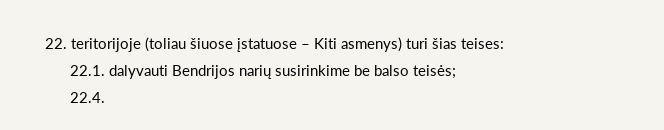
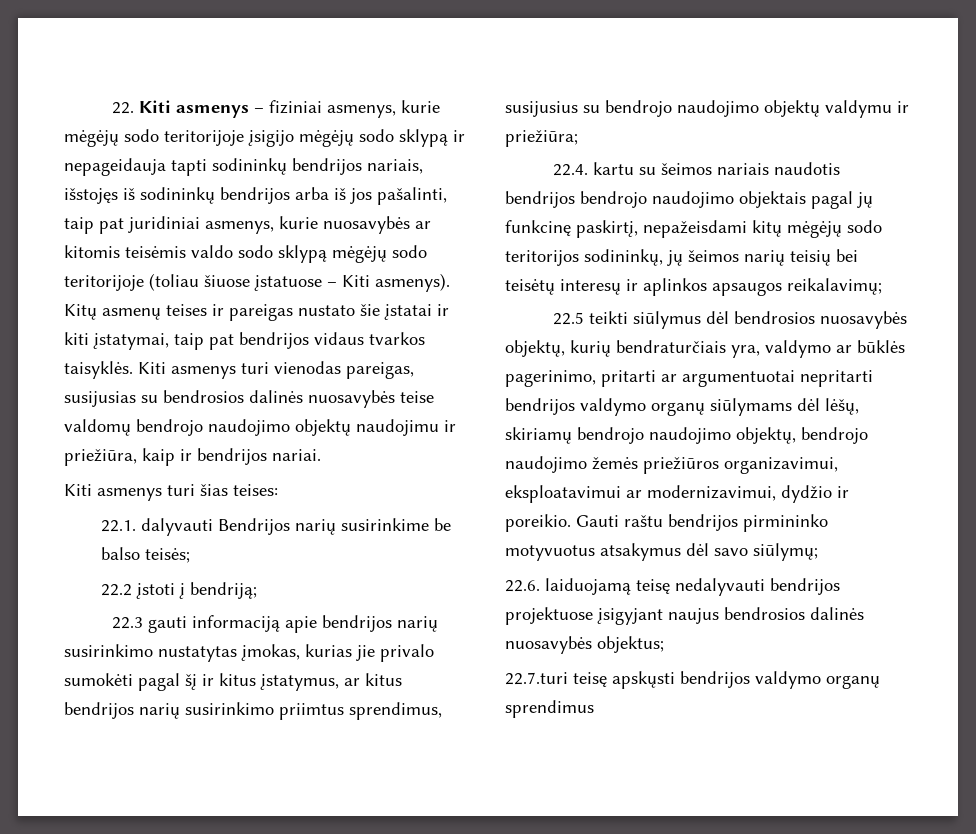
- 22. teritorijoje (toliau šiuose įstatuose – Kiti asmenys) turi šias teises:
+ 22. Kiti asmenys – fiziniai asmenys, kurie mėgėjų sodo teritorijoje įsigijo mėgėjų sodo sklypą ir nepageidauja tapti sodininkų bendrijos nariais, išstojęs iš sodininkų bendrijos arba iš jos pašalinti, taip pat juridiniai asmenys, kurie nuosavybės ar kitomis teisėmis valdo sodo sklypą mėgėjų sodo teritorijoje (toliau šiuose įstatuose – Kiti asmenys). Kitų asmenų teises ir pareigas nustato šie įstatai ir kiti įstatymai, taip pat bendrijos vidaus tvarkos taisyklės. Kiti asmenys turi vienodas pareigas, susijusias su bendrosios dalinės nuosavybės teise valdomų bendrojo naudojimo objektų naudojimu ir priežiūra, kaip ir bendrijos nariai.
+ Kiti asmenys turi šias teises:
- 22.4.
+ 22.2 įstoti į bendriją;
+ 22.3 gauti informaciją apie bendrijos narių susirinkimo nustatytas įmokas, kurias jie privalo sumokėti pagal šį ir kitus įstatymus, ar kitus bendrijos narių susirinkimo priimtus sprendimus, susijusius su bendrojo naudojimo objektų valdymu ir priežiūra;
+ 22.4. kartu su šeimos nariais naudotis bendrijos bendrojo naudojimo objektais pagal jų funkcinę paskirtį, nepažeisdami kitų mėgėjų sodo teritorijos sodininkų, jų šeimos narių teisių bei teisėtų interesų ir aplinkos apsaugos reikalavimų;
+ 22.5 teikti siūlymus dėl bendrosios nuosavybės objektų, kurių bendraturčiais yra, valdymo ar būklės pagerinimo, pritarti ar argumentuotai nepritarti bendrijos valdymo organų siūlymams dėl lėšų, skiriamų bendrojo naudojimo objektų, bendrojo naudojimo žemės priežiūros organizavimui, eksploatavimui ar modernizavimui, dydžio ir poreikio. Gauti raštu bendrijos pirmininko motyvuotus atsakymus dėl savo siūlymų;
+ 22.6. laiduojamą teisę nedalyvauti bendrijos projektuose įsigyjant naujus bendrosios dalinės nuosavybės objektus;
+ 22.7.turi teisę apskųsti bendrijos valdymo organų sprendimus

